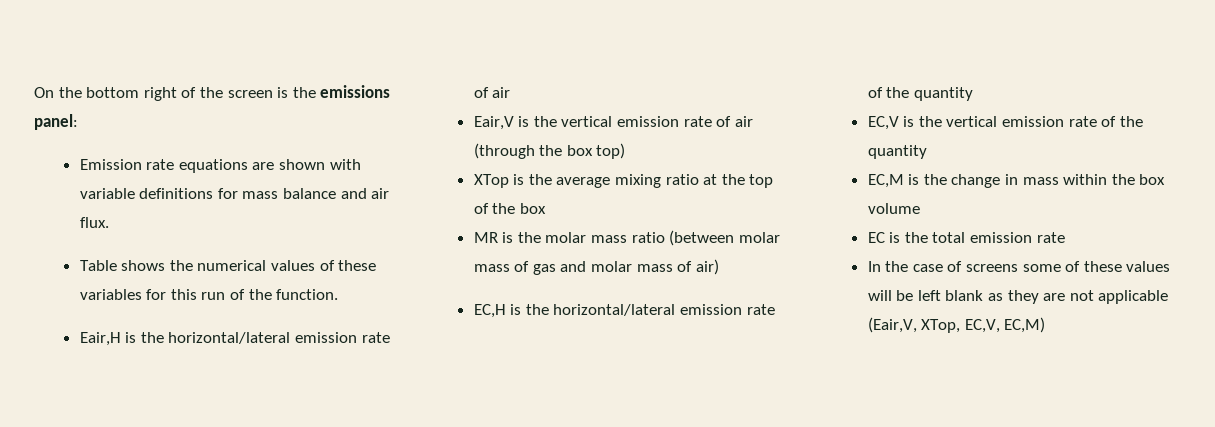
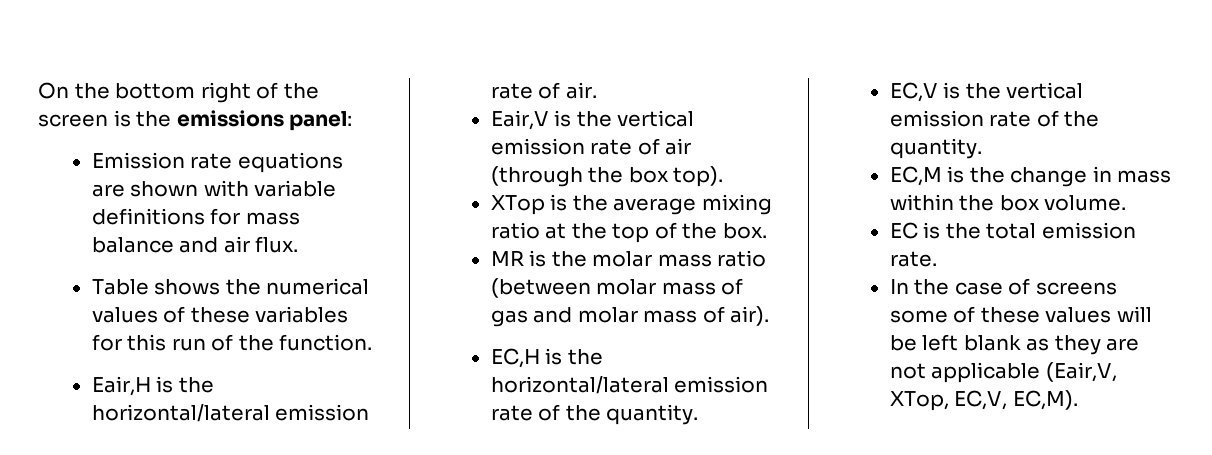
- Eair,H is the horizontal/lateral emission rate of air
+ Eair,H is the horizontal/lateral emission rate of air.
- Eair,V is the vertical emission rate of air (through the box top)
+ Eair,V is the vertical emission rate of air (through the box top).
- XTop is the average mixing ratio at the top of the box
+ XTop is the average mixing ratio at the top of the box.
- MR is the molar mass ratio (between molar mass of gas and molar mass of air)
+ MR is the molar mass ratio (between molar mass of gas and molar mass of air).
- EC,H is the horizontal/lateral emission rate of the quantity
+ EC,H is the horizontal/lateral emission rate of the quantity.
- EC,V is the vertical emission rate of the quantity
+ EC,V is the vertical emission rate of the quantity.
- EC,M is the change in mass within the box volume
+ EC,M is the change in mass within the box volume.
- EC is the total emission rate
+ EC is the total emission rate.
- In the case of screens some of these values will be left blank as they are not applicable (Eair,V, XTop, EC,V, EC,M)
+ In the case of screens some of these values will be left blank as they are not applicable (Eair,V, XTop, EC,V, EC,M).

